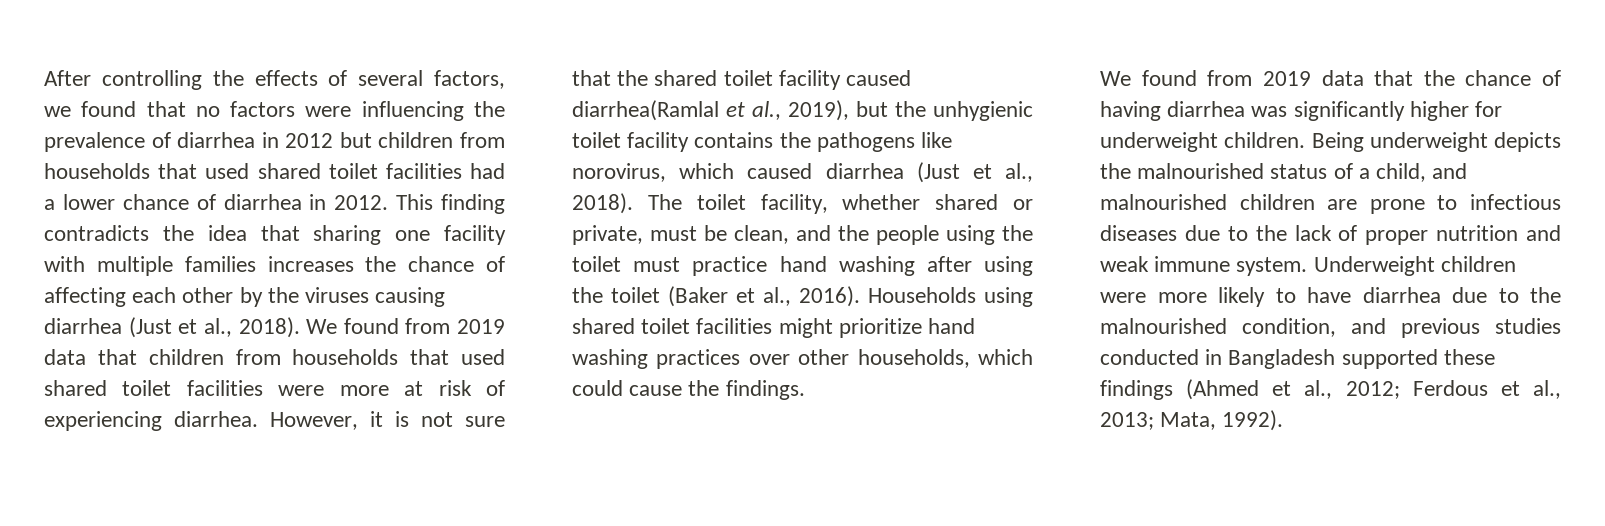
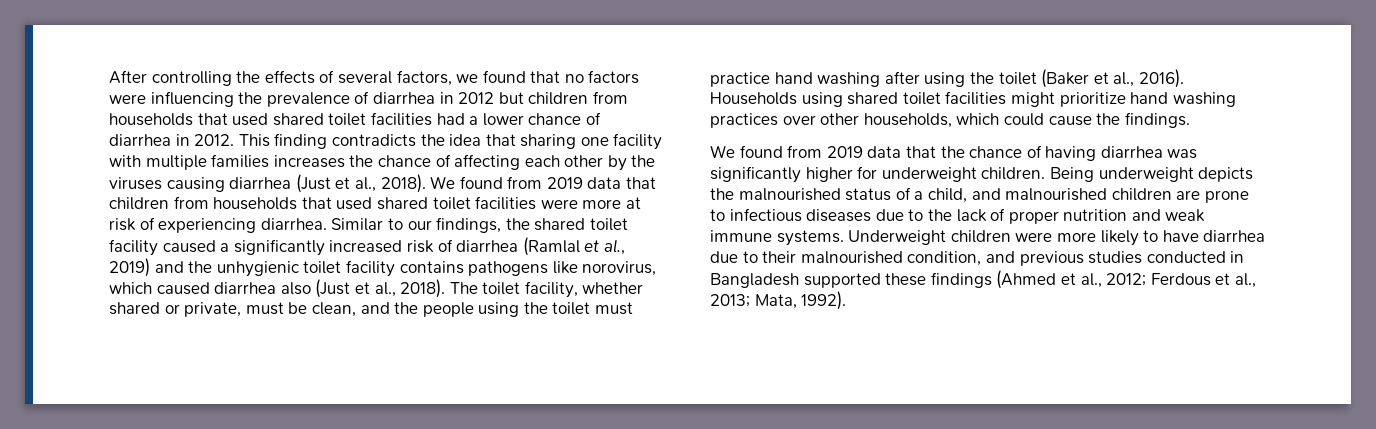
- However, it is not sure that the shared toilet facility caused diarrhea(Ramlal et al., 2019), but the unhygienic toilet facility contains the pathogens like norovirus, which caused diarrhea (Just et al., 2018).
+ Similar to our findings, the shared toilet facility caused a significantly increased risk of diarrhea (Ramlal et al., 2019) and the unhygienic toilet facility contains pathogens like norovirus, which caused diarrhea also (Just et al., 2018).
- Being underweight depicts the malnourished status of a child, and malnourished children are prone to infectious diseases due to the lack of proper nutrition and weak immune system.
+ Being underweight depicts the malnourished status of a child, and malnourished children are prone to infectious diseases due to the lack of proper nutrition and weak immune systems.
- Underweight children were more likely to have diarrhea due to the malnourished condition, and previous studies conducted in Bangladesh supported these findings (Ahmed et al., 2012; Ferdous et al., 2013; Mata, 1992).
+ Underweight children were more likely to have diarrhea due to their malnourished condition, and previous studies conducted in Bangladesh supported these findings (Ahmed et al., 2012; Ferdous et al., 2013; Mata, 1992).

